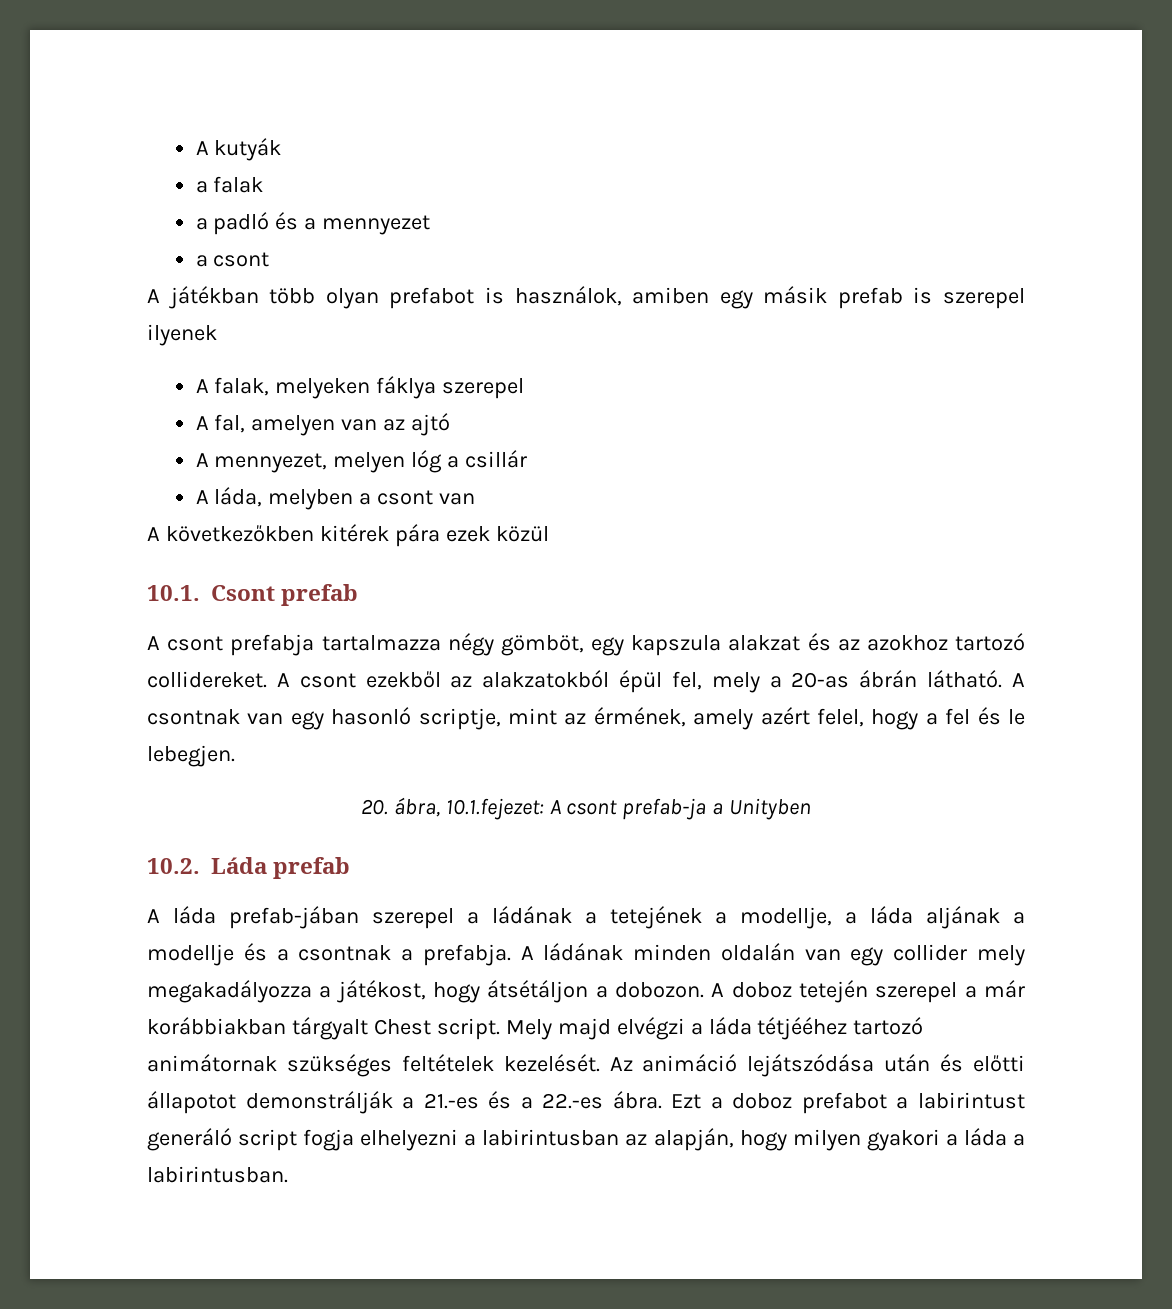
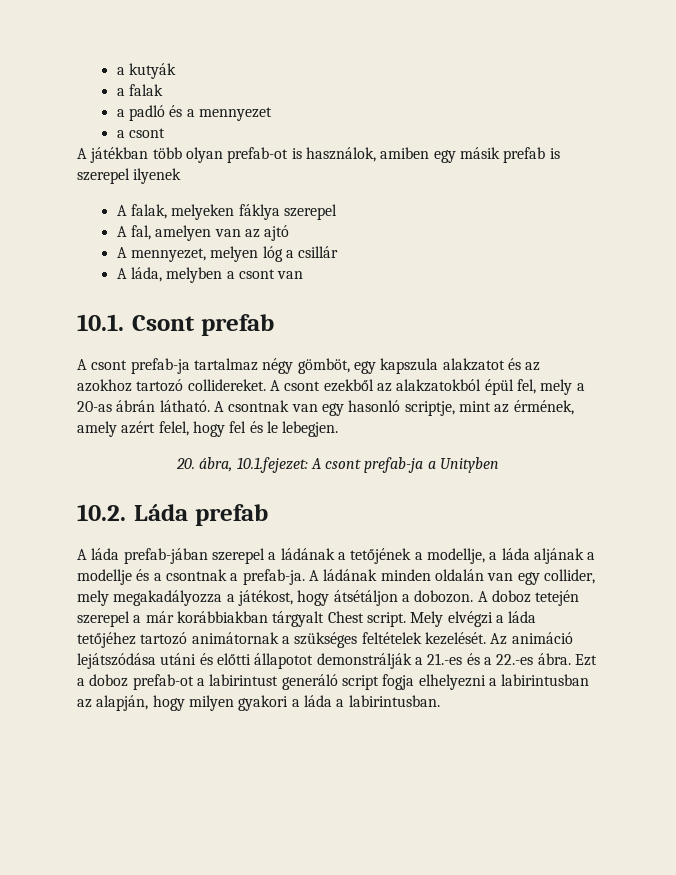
- A kutyák
+ a kutyák
- A játékban több olyan prefabot is használok, amiben egy másik prefab is szerepel ilyenek
+ A játékban több olyan prefab-ot is használok, amiben egy másik prefab is szerepel ilyenek
- A következőkben kitérek pára ezek közül
- A csont prefabja tartalmazza négy gömböt, egy kapszula alakzat és az azokhoz tartozó collidereket.
+ A csont prefab-ja tartalmaz négy gömböt, egy kapszula alakzatot és az azokhoz tartozó collidereket.
- A csontnak van egy hasonló scriptje, mint az érmének, amely azért felel, hogy a fel és le lebegjen.
+ A csontnak van egy hasonló scriptje, mint az érmének, amely azért felel, hogy fel és le lebegjen.
- A láda prefab-jában szerepel a ládának a tetejének a modellje, a láda aljának a modellje és a csontnak a prefabja.
+ A láda prefab-jában szerepel a ládának a tetőjének a modellje, a láda aljának a modellje és a csontnak a prefab-ja.
- A ládának minden oldalán van egy collider mely megakadályozza a játékost, hogy átsétáljon a dobozon.
+ A ládának minden oldalán van egy collider, mely megakadályozza a játékost, hogy átsétáljon a dobozon.
- Mely majd elvégzi a láda tétjééhez tartozó animátornak szükséges feltételek kezelését.
+ Mely elvégzi a láda tetőjéhez tartozó animátornak a szükséges feltételek kezelését.
- Az animáció lejátszódása után és előtti állapotot demonstrálják a 21.-es és a 22.-es ábra.
+ Az animáció lejátszódása utáni és előtti állapotot demonstrálják a 21.-es és a 22.-es ábra.
- Ezt a doboz prefabot a labirintust generáló script fogja elhelyezni a labirintusban az alapján, hogy milyen gyakori a láda a labirintusban.
+ Ezt a doboz prefab-ot a labirintust generáló script fogja elhelyezni a labirintusban az alapján, hogy milyen gyakori a láda a labirintusban.

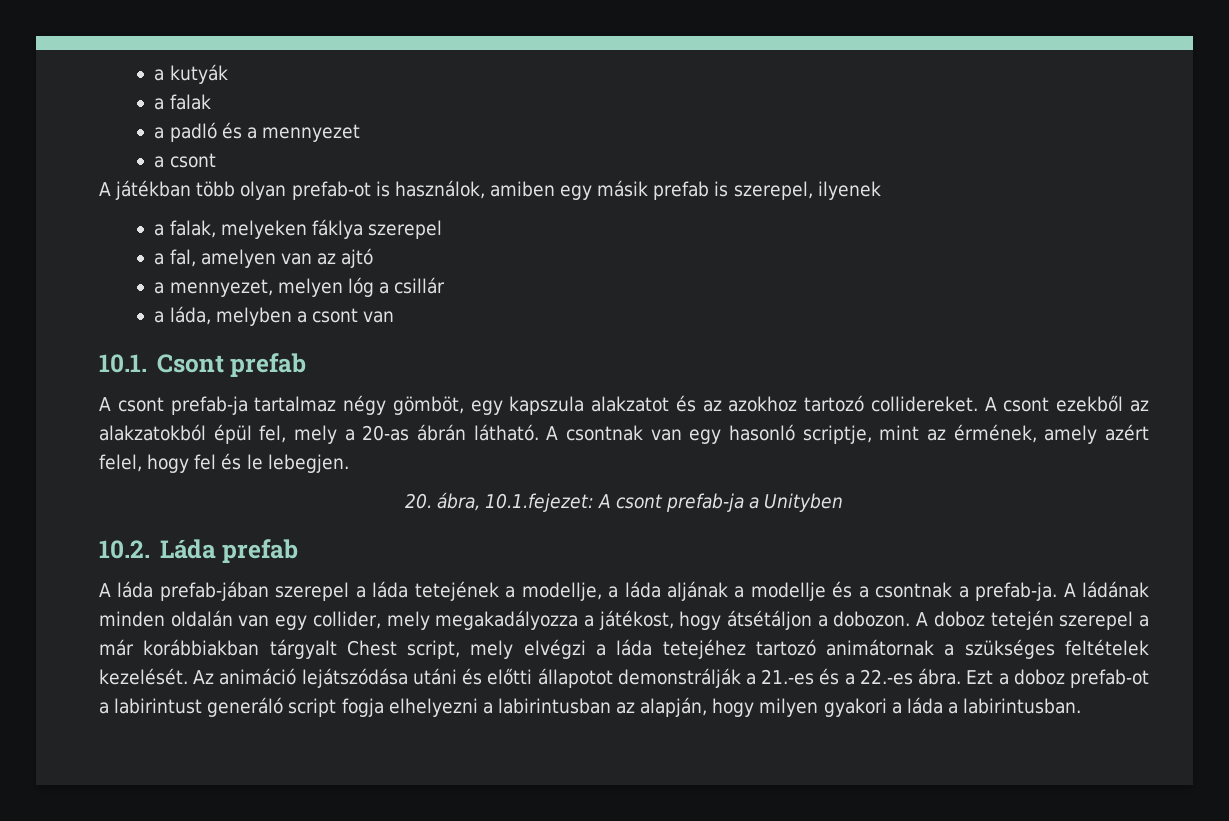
- A játékban több olyan prefab-ot is használok, amiben egy másik prefab is szerepel ilyenek
+ A játékban több olyan prefab-ot is használok, amiben egy másik prefab is szerepel, ilyenek
- A falak, melyeken fáklya szerepel
+ a falak, melyeken fáklya szerepel
- A fal, amelyen van az ajtó
+ a fal, amelyen van az ajtó
- A mennyezet, melyen lóg a csillár
+ a mennyezet, melyen lóg a csillár
- A láda, melyben a csont van
+ a láda, melyben a csont van
- A láda prefab-jában szerepel a ládának a tetőjének a modellje, a láda aljának a modellje és a csontnak a prefab-ja.
+ A láda prefab-jában szerepel a láda tetejének a modellje, a láda aljának a modellje és a csontnak a prefab-ja.
- A doboz tetején szerepel a már korábbiakban tárgyalt Chest script. Mely elvégzi a láda tetőjéhez tartozó animátornak a szükséges feltételek kezelését.
+ A doboz tetején szerepel a már korábbiakban tárgyalt Chest script, mely elvégzi a láda tetejéhez tartozó animátornak a szükséges feltételek kezelését.

